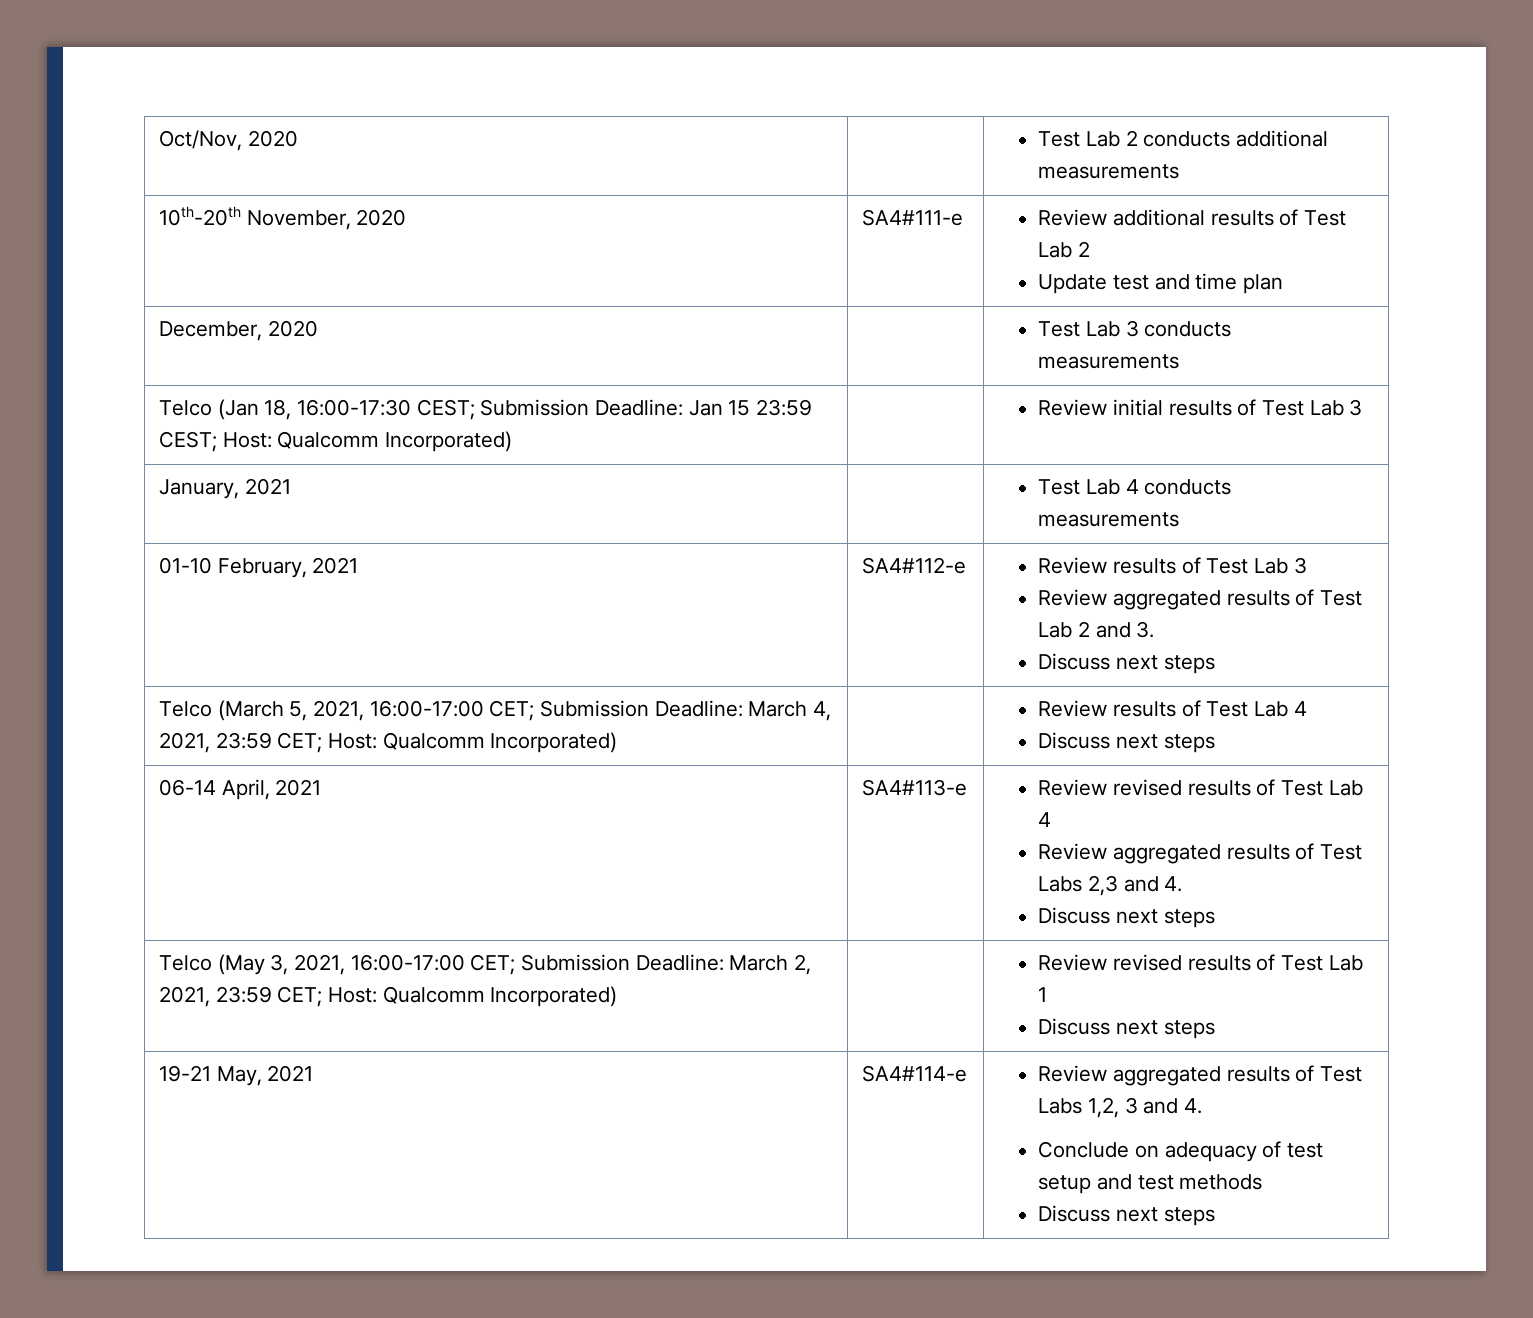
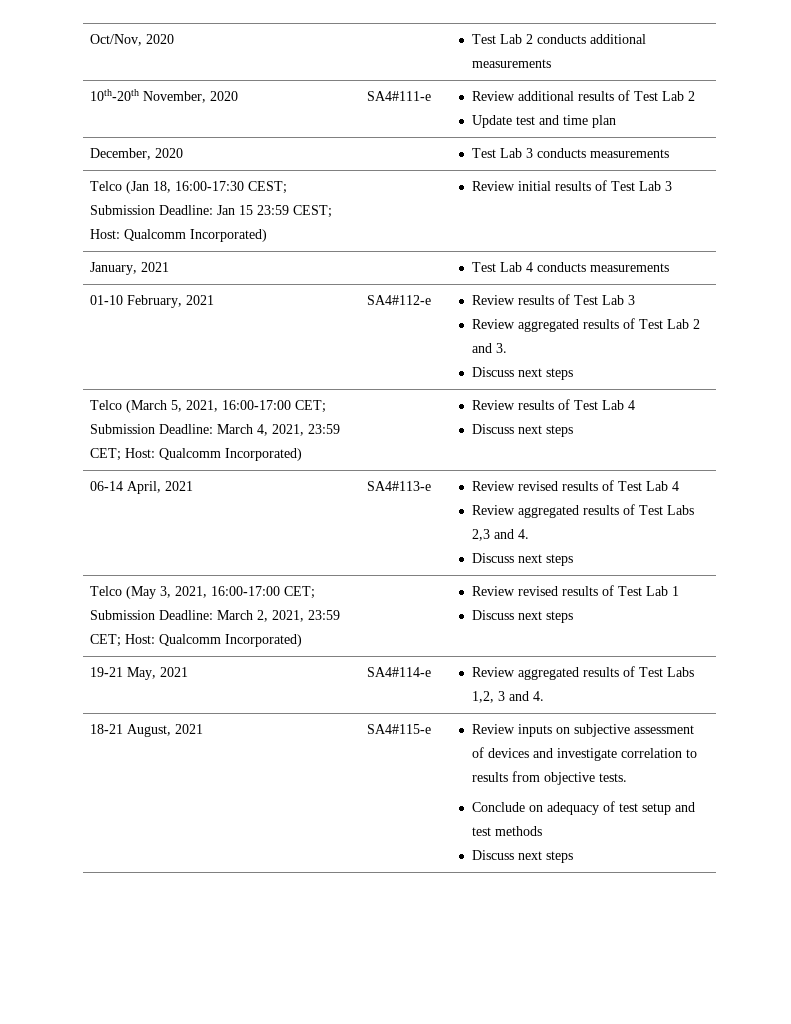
  19-21 May, 2021 | SA4#114-e | Review aggregated results of Test Labs 1,2, 3 and 4.
+ 18-21 August, 2021 | SA4#115-e | Review inputs on subjective assessment of devices and investigate correlation to results from objective tests.

